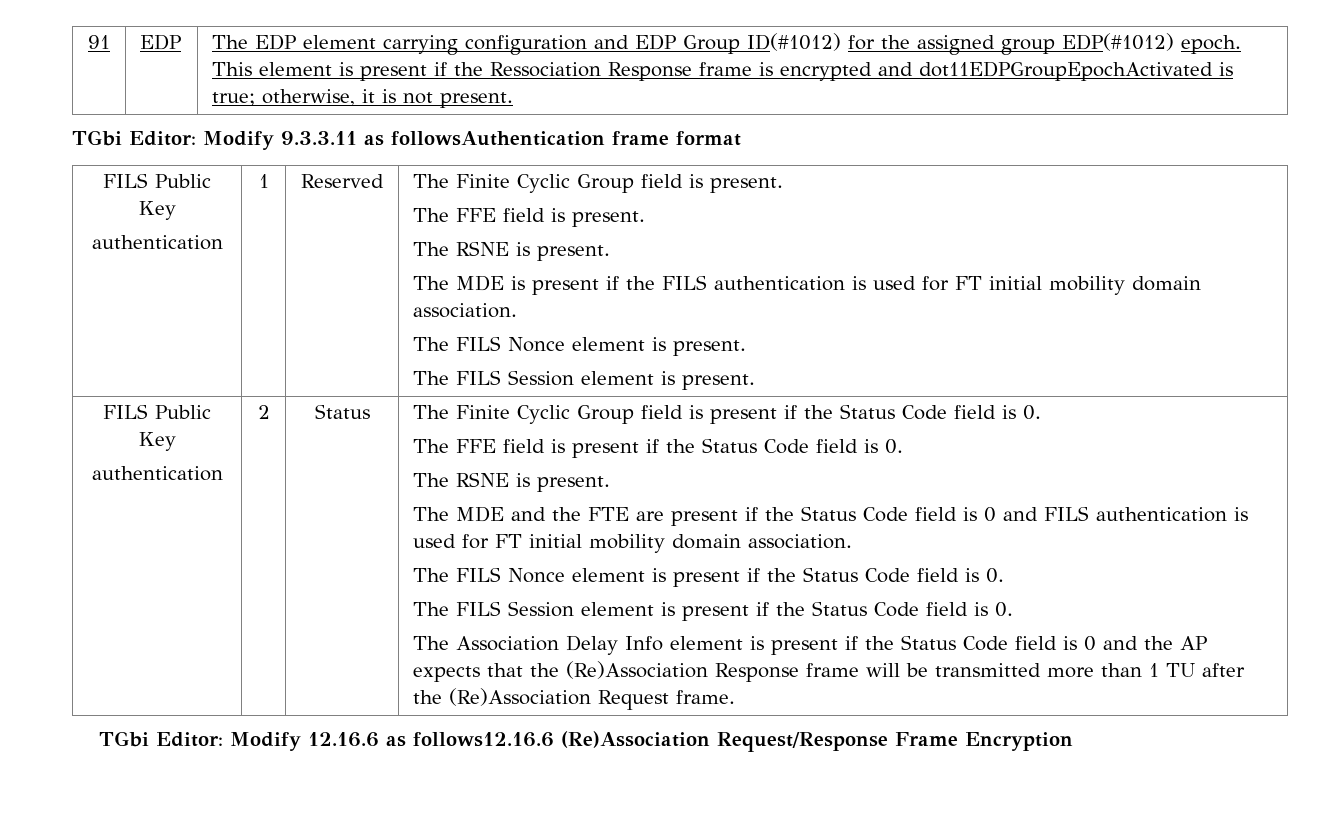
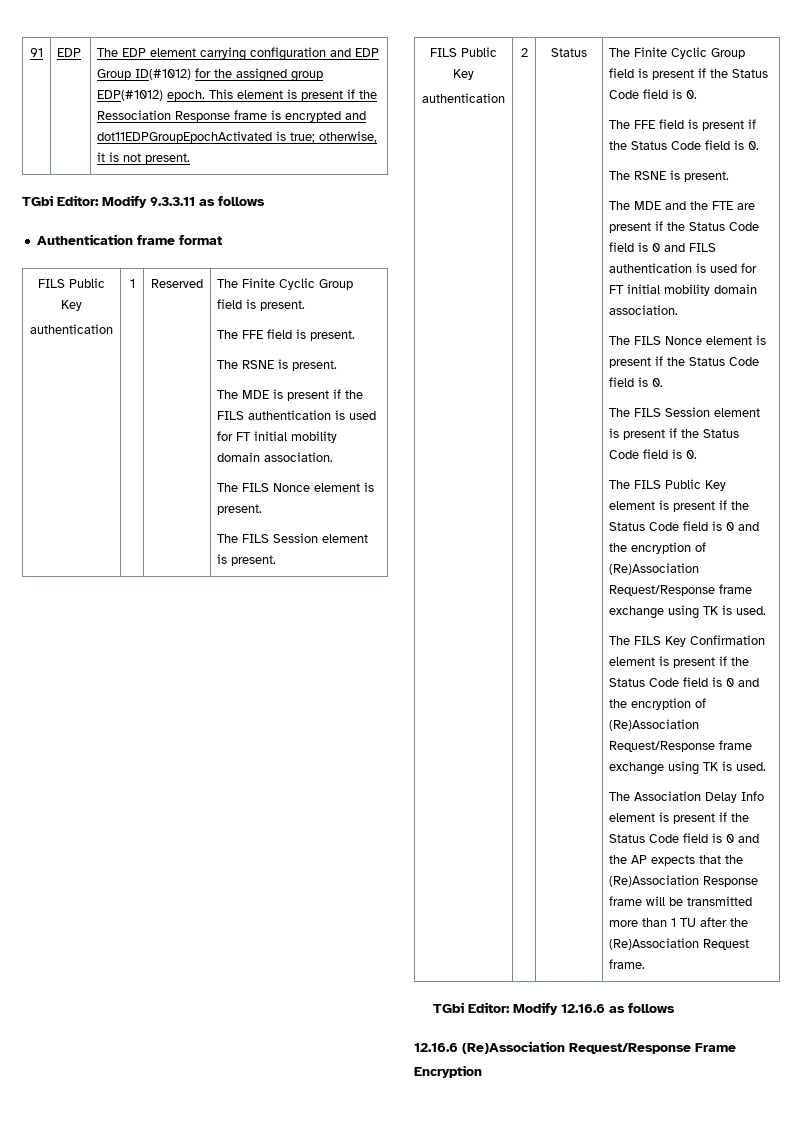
- TGbi Editor: Modify 9.3.3.11 as followsAuthentication frame format
+ TGbi Editor: Modify 9.3.3.11 as follows
+ Authentication frame format
+ The FILS Public Key element is present if the Status Code field is 0 and the encryption of (Re)Association Request/Response frame exchange using TK is used.
+ The FILS Key Confirmation element is present if the Status Code field is 0 and the encryption of (Re)Association Request/Response frame exchange using TK is used.
- TGbi Editor: Modify 12.16.6 as follows12.16.6 (Re)Association Request/Response Frame Encryption
+ TGbi Editor: Modify 12.16.6 as follows
+ 12.16.6 (Re)Association Request/Response Frame Encryption

